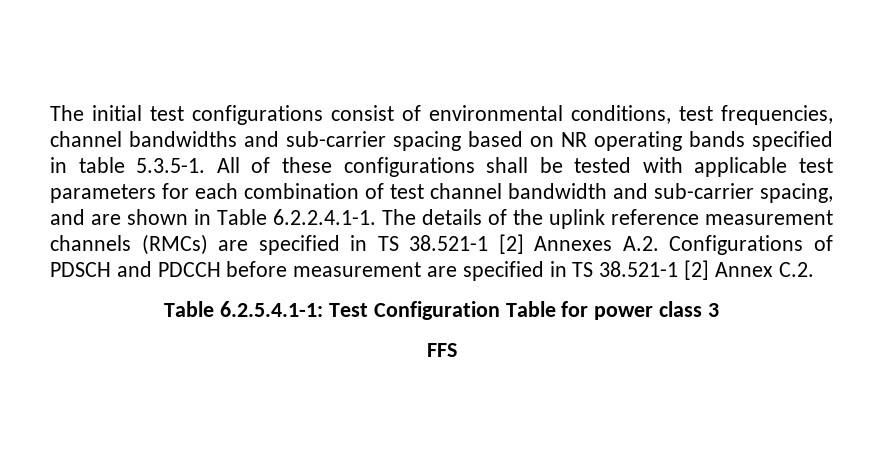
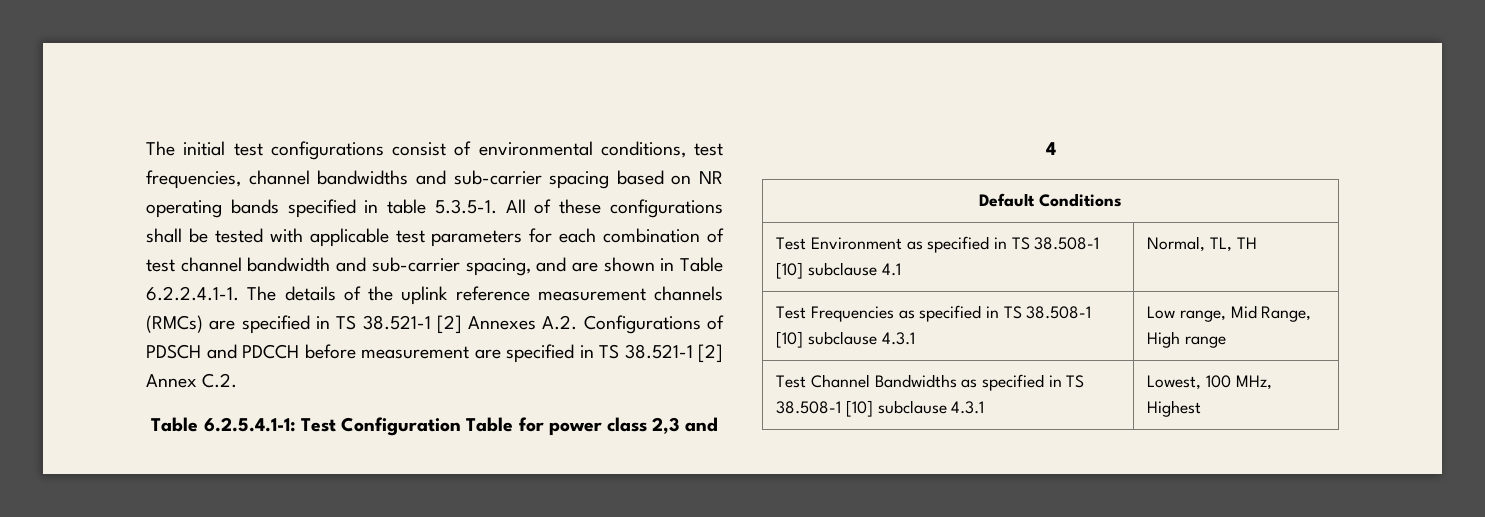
- Table 6.2.5.4.1-1: Test Configuration Table for power class 3
- FFS
+ Table 6.2.5.4.1-1: Test Configuration Table for power class 2,3 and 4
+ Default Conditions
+ Test Environment as specified in TS 38.508-1 [10] subclause 4.1 | Normal, TL, TH
+ Test Frequencies as specified in TS 38.508-1 [10] subclause 4.3.1 | Low range, Mid Range, High range
+ Test Channel Bandwidths as specified in TS 38.508-1 [10] subclause 4.3.1 | Lowest, 100 MHz, Highest

